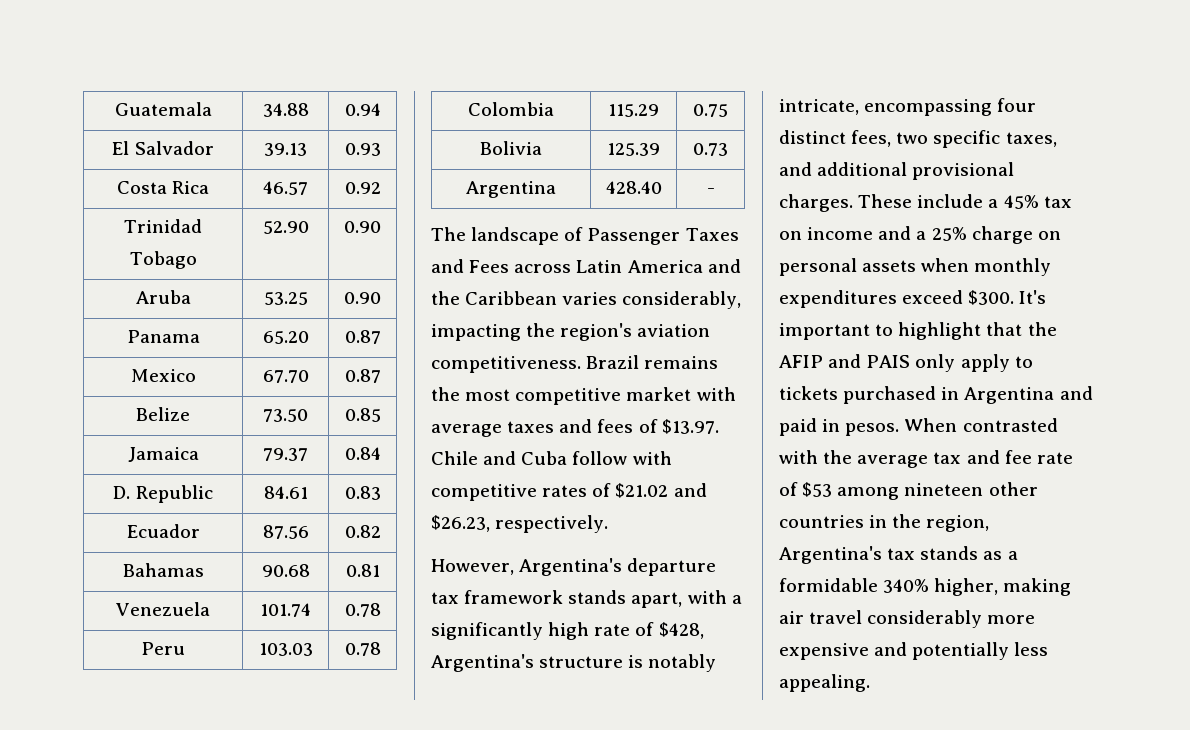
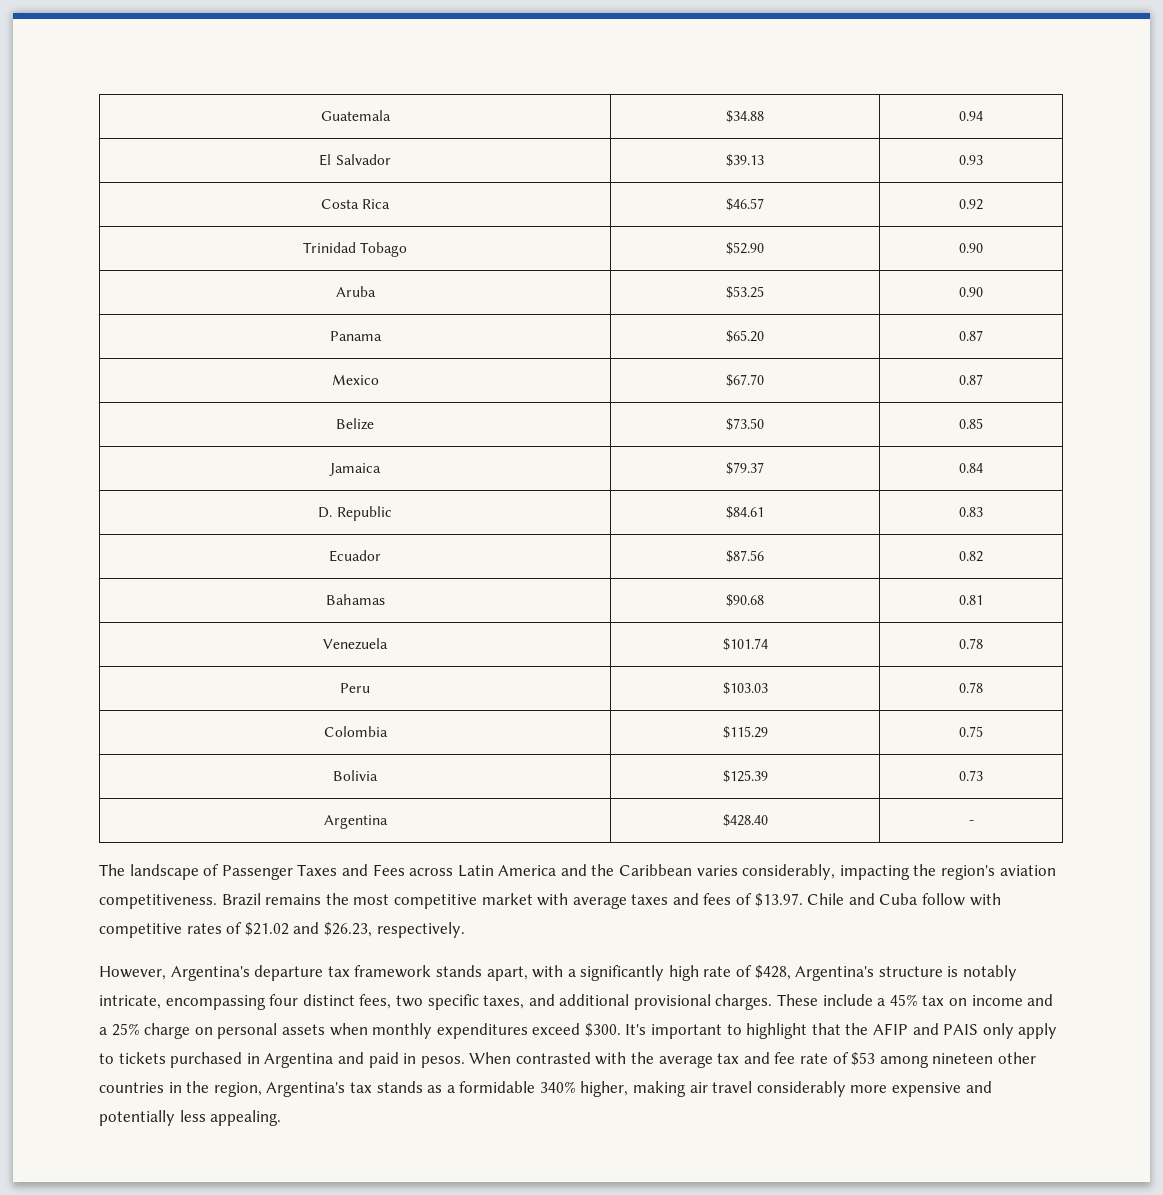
- Guatemala | 34.88 | 0.94
+ Guatemala | $34.88 | 0.94
- El Salvador | 39.13 | 0.93
+ El Salvador | $39.13 | 0.93
- Costa Rica | 46.57 | 0.92
+ Costa Rica | $46.57 | 0.92
- Trinidad Tobago | 52.90 | 0.90
+ Trinidad Tobago | $52.90 | 0.90
- Aruba | 53.25 | 0.90
+ Aruba | $53.25 | 0.90
- Panama | 65.20 | 0.87
+ Panama | $65.20 | 0.87
- Mexico | 67.70 | 0.87
+ Mexico | $67.70 | 0.87
- Belize | 73.50 | 0.85
+ Belize | $73.50 | 0.85
- Jamaica | 79.37 | 0.84
+ Jamaica | $79.37 | 0.84
- D. Republic | 84.61 | 0.83
+ D. Republic | $84.61 | 0.83
- Ecuador | 87.56 | 0.82
+ Ecuador | $87.56 | 0.82
- Bahamas | 90.68 | 0.81
+ Bahamas | $90.68 | 0.81
- Venezuela | 101.74 | 0.78
+ Venezuela | $101.74 | 0.78
- Peru | 103.03 | 0.78
+ Peru | $103.03 | 0.78
- Colombia | 115.29 | 0.75
+ Colombia | $115.29 | 0.75
- Bolivia | 125.39 | 0.73
+ Bolivia | $125.39 | 0.73
- Argentina | 428.40 | -
+ Argentina | $428.40 | -

